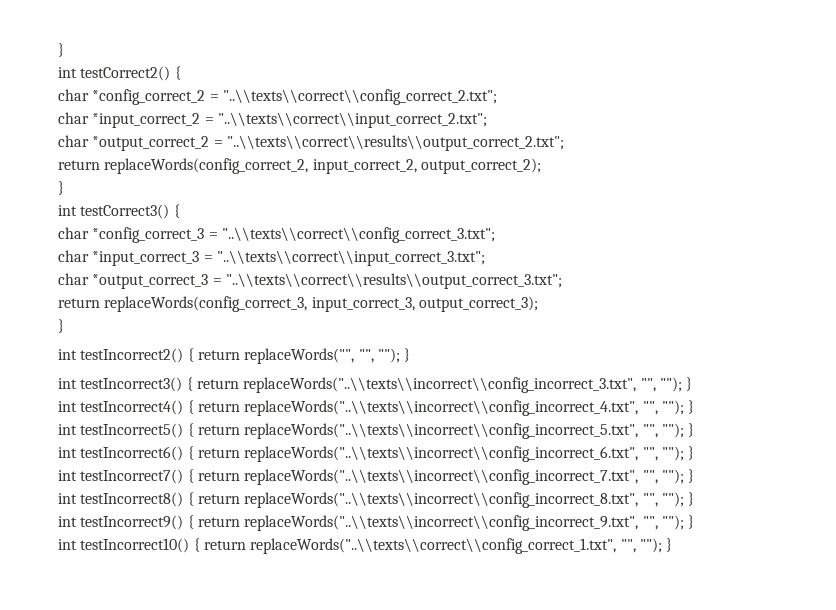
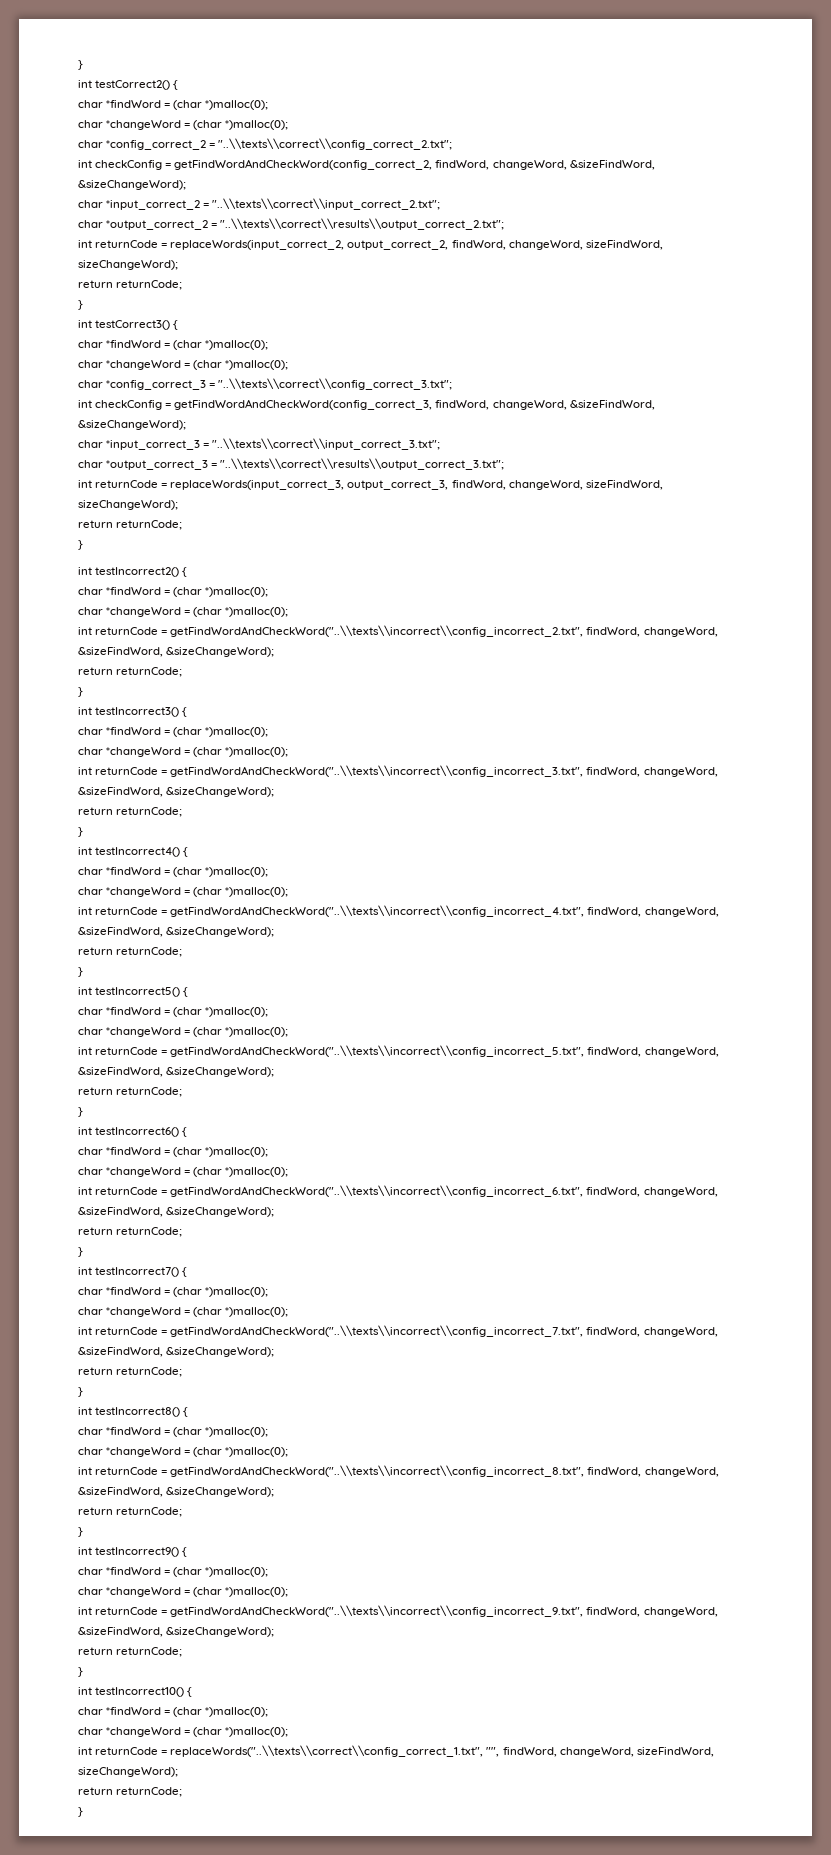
  int testCorrect2() {
+ char *findWord = (char *)malloc(0);
+ char *changeWord = (char *)malloc(0);
  char *config_correct_2 = "..\\texts\\correct\\config_correct_2.txt";
+ int checkConfig = getFindWordAndCheckWord(config_correct_2, findWord, changeWord, &sizeFindWord, &sizeChangeWord);
- return replaceWords(config_correct_2, input_correct_2, output_correct_2);
+ int returnCode = replaceWords(input_correct_2, output_correct_2, findWord, changeWord, sizeFindWord, sizeChangeWord);
+ return returnCode;
  }
  int testCorrect3() {
+ char *findWord = (char *)malloc(0);
+ char *changeWord = (char *)malloc(0);
  char *config_correct_3 = "..\\texts\\correct\\config_correct_3.txt";
+ int checkConfig = getFindWordAndCheckWord(config_correct_3, findWord, changeWord, &sizeFindWord, &sizeChangeWord);
- return replaceWords(config_correct_3, input_correct_3, output_correct_3);
+ int returnCode = replaceWords(input_correct_3, output_correct_3, findWord, changeWord, sizeFindWord, sizeChangeWord);
+ return returnCode;
  }
- int testIncorrect2() { return replaceWords("", "", ""); }
- int testIncorrect3() { return replaceWords("..\\texts\\incorrect\\config_incorrect_3.txt", "", ""); }
- int testIncorrect4() { return replaceWords("..\\texts\\incorrect\\config_incorrect_4.txt", "", ""); }
- int testIncorrect5() { return replaceWords("..\\texts\\incorrect\\config_incorrect_5.txt", "", ""); }
- int testIncorrect6() { return replaceWords("..\\texts\\incorrect\\config_incorrect_6.txt", "", ""); }
- int testIncorrect7() { return replaceWords("..\\texts\\incorrect\\config_incorrect_7.txt", "", ""); }
- int testIncorrect8() { return replaceWords("..\\texts\\incorrect\\config_incorrect_8.txt", "", ""); }
- int testIncorrect9() { return replaceWords("..\\texts\\incorrect\\config_incorrect_9.txt", "", ""); }
- int testIncorrect10() { return replaceWords("..\\texts\\correct\\config_correct_1.txt", "", ""); }
+ int testIncorrect2() {
+ char *findWord = (char *)malloc(0);
+ char *changeWord = (char *)malloc(0);
+ int returnCode = getFindWordAndCheckWord("..\\texts\\incorrect\\config_incorrect_2.txt", findWord, changeWord, &sizeFindWord, &sizeChangeWord);
+ return returnCode;
+ }
+ int testIncorrect3() {
+ char *findWord = (char *)malloc(0);
+ char *changeWord = (char *)malloc(0);
+ int returnCode = getFindWordAndCheckWord("..\\texts\\incorrect\\config_incorrect_3.txt", findWord, changeWord, &sizeFindWord, &sizeChangeWord);
+ return returnCode;
+ }
+ int testIncorrect4() {
+ char *findWord = (char *)malloc(0);
+ char *changeWord = (char *)malloc(0);
+ int returnCode = getFindWordAndCheckWord("..\\texts\\incorrect\\config_incorrect_4.txt", findWord, changeWord, &sizeFindWord, &sizeChangeWord);
+ return returnCode;
+ }
+ int testIncorrect5() {
+ char *findWord = (char *)malloc(0);
+ char *changeWord = (char *)malloc(0);
+ int returnCode = getFindWordAndCheckWord("..\\texts\\incorrect\\config_incorrect_5.txt", findWord, changeWord, &sizeFindWord, &sizeChangeWord);
+ return returnCode;
+ }
+ int testIncorrect6() {
+ char *findWord = (char *)malloc(0);
+ char *changeWord = (char *)malloc(0);
+ int returnCode = getFindWordAndCheckWord("..\\texts\\incorrect\\config_incorrect_6.txt", findWord, changeWord, &sizeFindWord, &sizeChangeWord);
+ return returnCode;
+ }
+ int testIncorrect7() {
+ char *findWord = (char *)malloc(0);
+ char *changeWord = (char *)malloc(0);
+ int returnCode = getFindWordAndCheckWord("..\\texts\\incorrect\\config_incorrect_7.txt", findWord, changeWord, &sizeFindWord, &sizeChangeWord);
+ return returnCode;
+ }
+ int testIncorrect8() {
+ char *findWord = (char *)malloc(0);
+ char *changeWord = (char *)malloc(0);
+ int returnCode = getFindWordAndCheckWord("..\\texts\\incorrect\\config_incorrect_8.txt", findWord, changeWord, &sizeFindWord, &sizeChangeWord);
+ return returnCode;
+ }
+ int testIncorrect9() {
+ char *findWord = (char *)malloc(0);
+ char *changeWord = (char *)malloc(0);
+ int returnCode = getFindWordAndCheckWord("..\\texts\\incorrect\\config_incorrect_9.txt", findWord, changeWord, &sizeFindWord, &sizeChangeWord);
+ return returnCode;
+ }
+ int testIncorrect10() {
+ char *findWord = (char *)malloc(0);
+ char *changeWord = (char *)malloc(0);
+ int returnCode = replaceWords("..\\texts\\correct\\config_correct_1.txt", "", findWord, changeWord, sizeFindWord, sizeChangeWord);
+ return returnCode;
+ }

